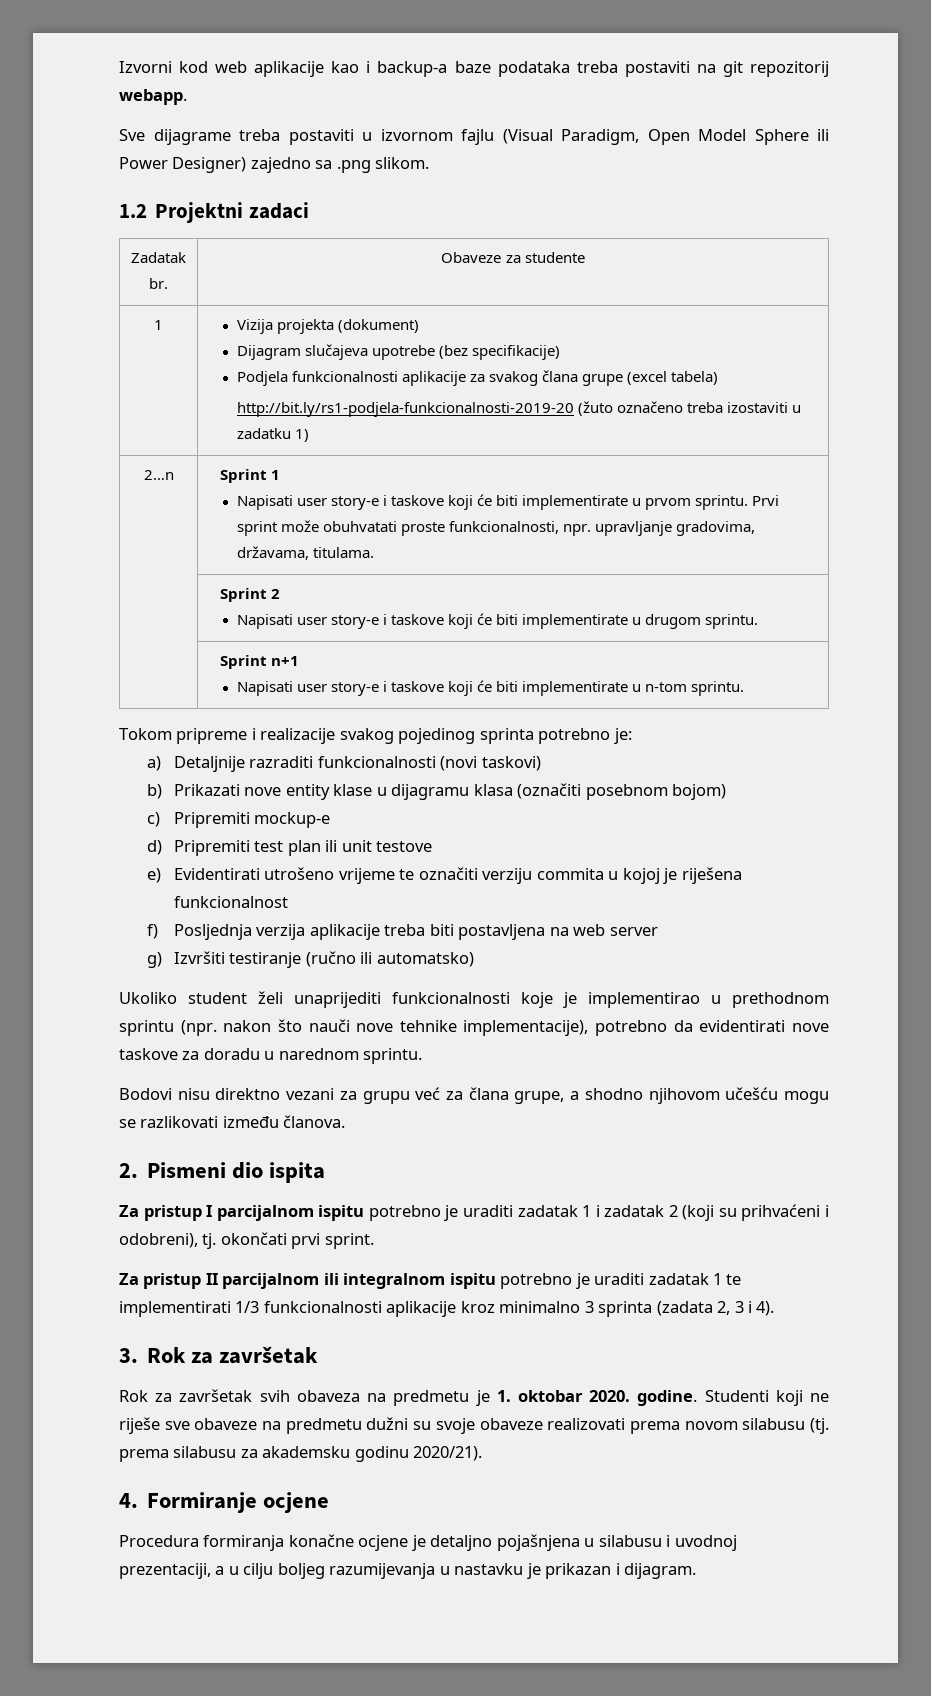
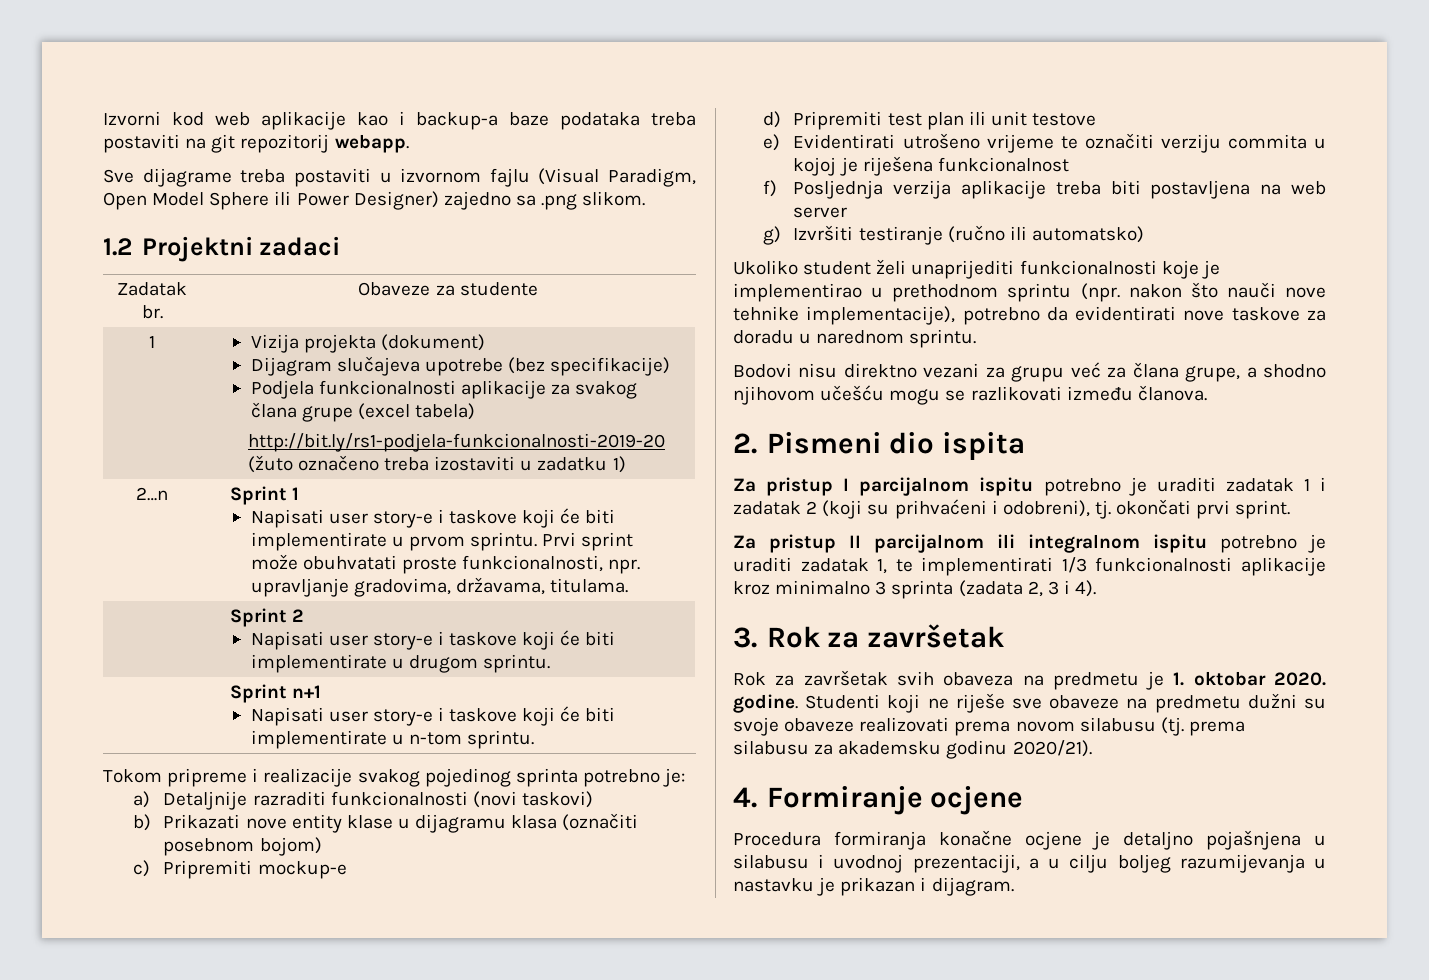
- Za pristup II parcijalnom ili integralnom ispitu potrebno je uraditi zadatak 1 te implementirati 1/3 funkcionalnosti aplikacije kroz minimalno 3 sprinta (zadata 2, 3 i 4).
+ Za pristup II parcijalnom ili integralnom ispitu potrebno je uraditi zadatak 1, te implementirati 1/3 funkcionalnosti aplikacije kroz minimalno 3 sprinta (zadata 2, 3 i 4).

